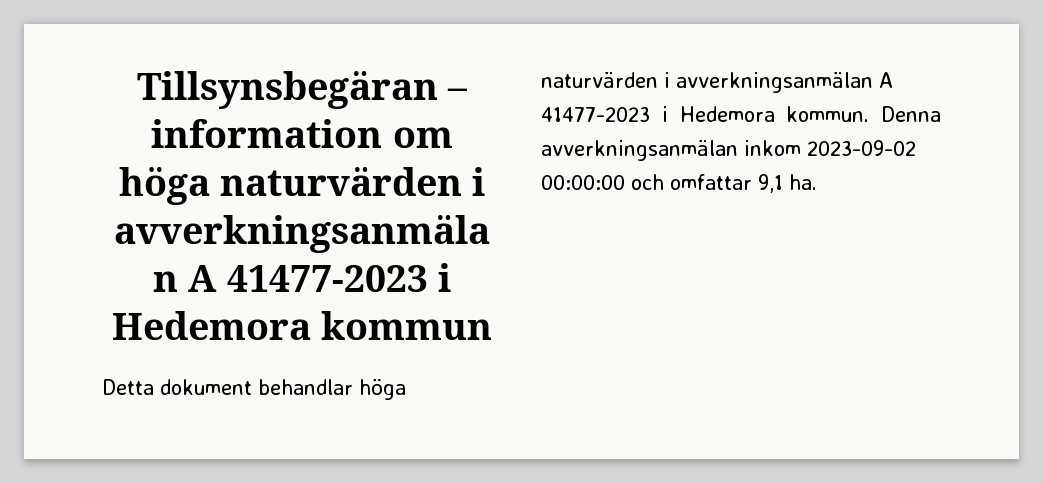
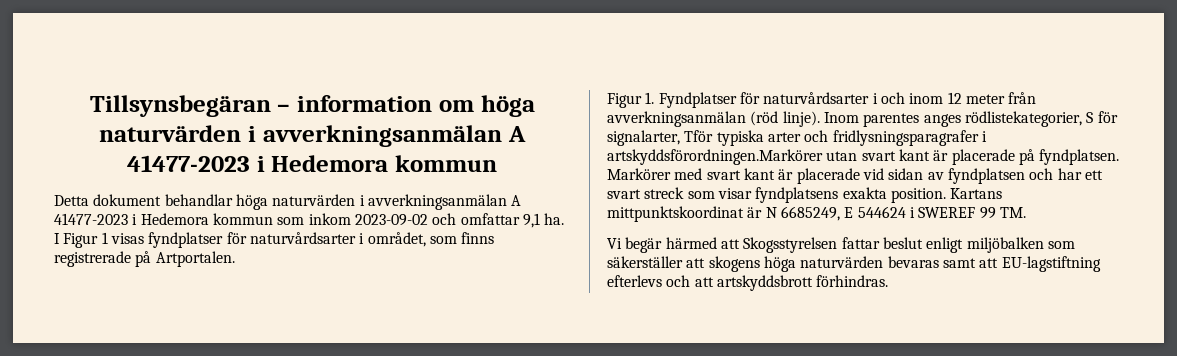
- Detta dokument behandlar höga naturvärden i avverkningsanmälan A 41477-2023 i Hedemora kommun. Denna avverkningsanmälan inkom 2023-09-02 00:00:00 och omfattar 9,1 ha.
+ Detta dokument behandlar höga naturvärden i avverkningsanmälan A 41477-2023 i Hedemora kommun som inkom 2023-09-02 och omfattar 9,1 ha.
+ I Figur 1 visas fyndplatser för naturvårdsarter i området, som finns registrerade på Artportalen.
+ Figur 1. Fyndplatser för naturvårdsarter i och inom 12 meter från avverkningsanmälan (röd linje). Inom parentes anges rödlistekategorier, S för signalarter, Tför typiska arter och fridlysningsparagrafer i artskyddsförordningen.Markörer utan svart kant är placerade på fyndplatsen. Markörer med svart kant är placerade vid sidan av fyndplatsen och har ett svart streck som visar fyndplatsens exakta position. Kartans mittpunktskoordinat är N 6685249, E 544624 i SWEREF 99 TM.
+ Vi begär härmed att Skogsstyrelsen fattar beslut enligt miljöbalken som säkerställer att skogens höga naturvärden bevaras samt att EU-lagstiftning efterlevs och att artskyddsbrott förhindras.

